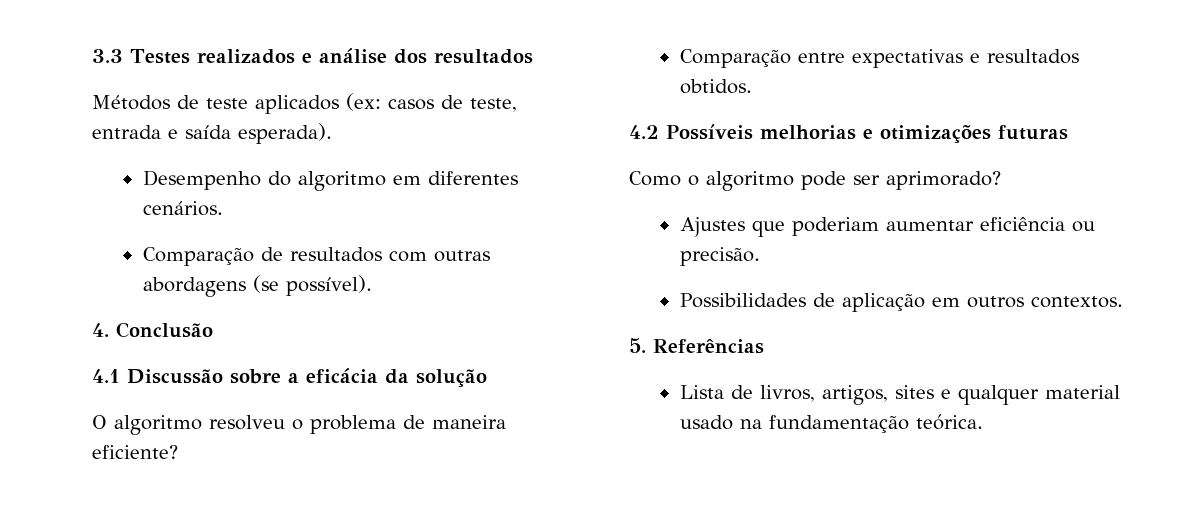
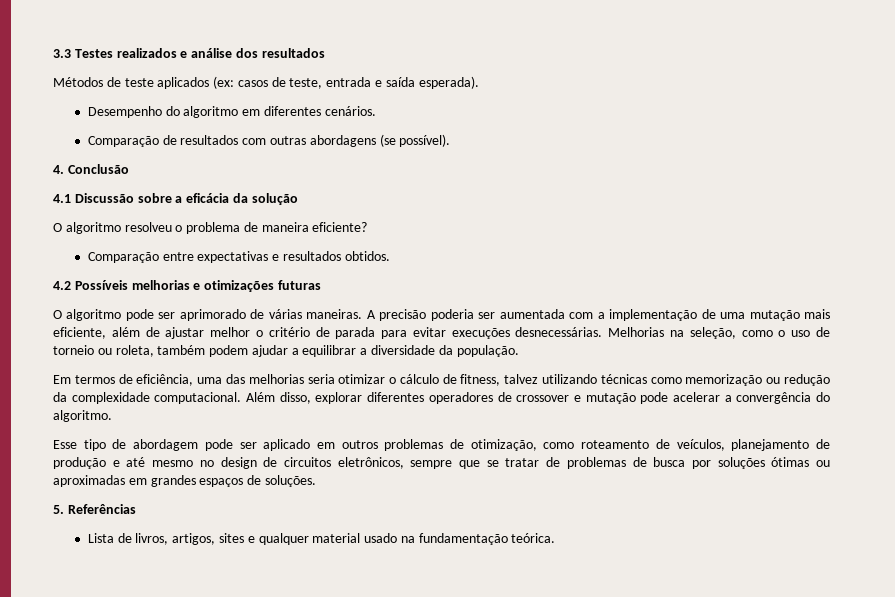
- Como o algoritmo pode ser aprimorado?
- Ajustes que poderiam aumentar eficiência ou precisão.
- Possibilidades de aplicação em outros contextos.
+ O algoritmo pode ser aprimorado de várias maneiras. A precisão poderia ser aumentada com a implementação de uma mutação mais eficiente, além de ajustar melhor o critério de parada para evitar execuções desnecessárias. Melhorias na seleção, como o uso de torneio ou roleta, também podem ajudar a equilibrar a diversidade da população.
+ Em termos de eficiência, uma das melhorias seria otimizar o cálculo de fitness, talvez utilizando técnicas como memorização ou redução da complexidade computacional. Além disso, explorar diferentes operadores de crossover e mutação pode acelerar a convergência do algoritmo.
+ Esse tipo de abordagem pode ser aplicado em outros problemas de otimização, como roteamento de veículos, planejamento de produção e até mesmo no design de circuitos eletrônicos, sempre que se tratar de problemas de busca por soluções ótimas ou aproximadas em grandes espaços de soluções.

